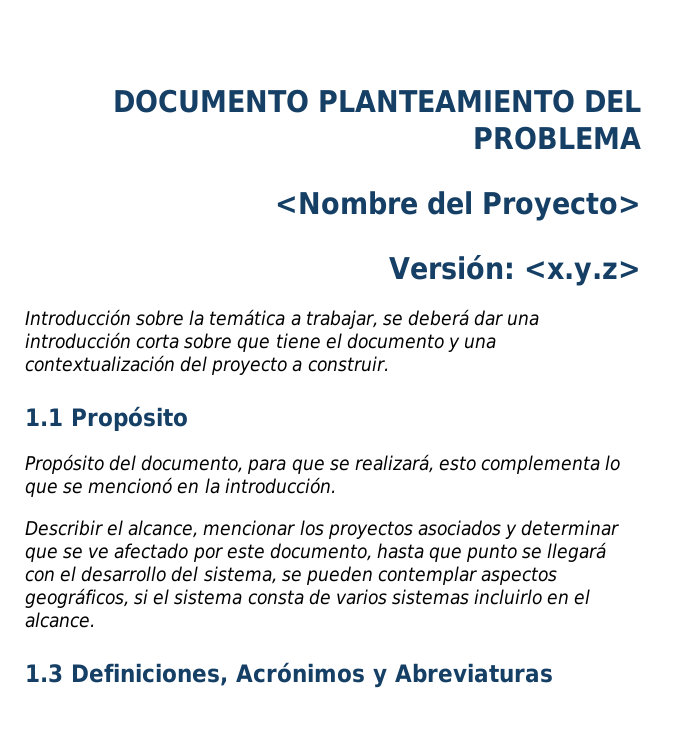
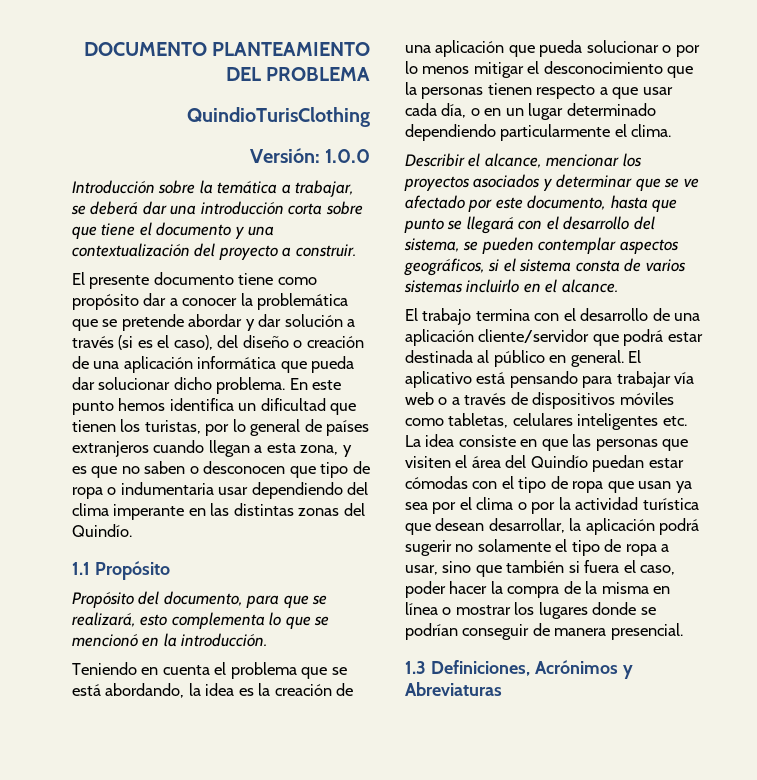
- <Nombre del Proyecto>
+ QuindioTurisClothing
- Versión: <x.y.z>
+ Versión: 1.0.0
+ El presente documento tiene como propósito dar a conocer la problemática que se pretende abordar y dar solución a través (si es el caso), del diseño o creación de una aplicación informática que pueda dar solucionar dicho problema. En este punto hemos identifica un dificultad que tienen los turistas, por lo general de países extranjeros cuando llegan a esta zona, y es que no saben o desconocen que tipo de ropa o indumentaria usar dependiendo del clima imperante en las distintas zonas del Quindío.
+ Teniendo en cuenta el problema que se está abordando, la idea es la creación de una aplicación que pueda solucionar o por lo menos mitigar el desconocimiento que la personas tienen respecto a que usar cada día, o en un lugar determinado dependiendo particularmente el clima.
+ El trabajo termina con el desarrollo de una aplicación cliente/servidor que podrá estar destinada al público en general. El aplicativo está pensando para trabajar vía web o a través de dispositivos móviles como tabletas, celulares inteligentes etc. La idea consiste en que las personas que visiten el área del Quindío puedan estar cómodas con el tipo de ropa que usan ya sea por el clima o por la actividad turística que desean desarrollar, la aplicación podrá sugerir no solamente el tipo de ropa a usar, sino que también si fuera el caso, poder hacer la compra de la misma en línea o mostrar los lugares donde se podrían conseguir de manera presencial.

